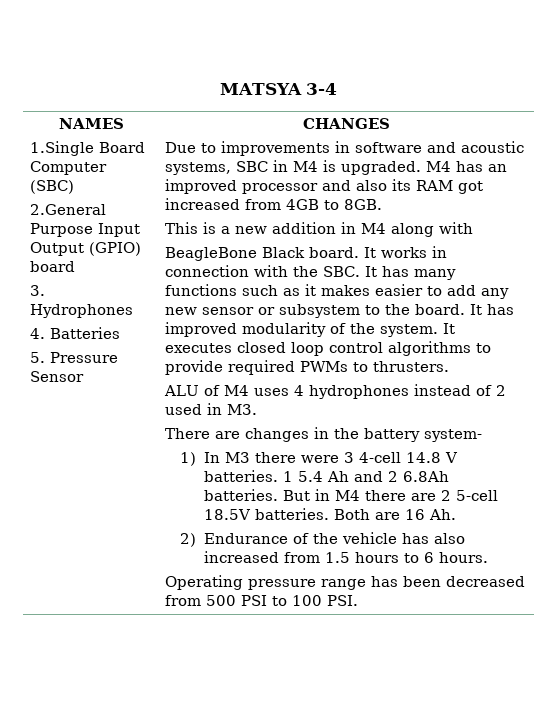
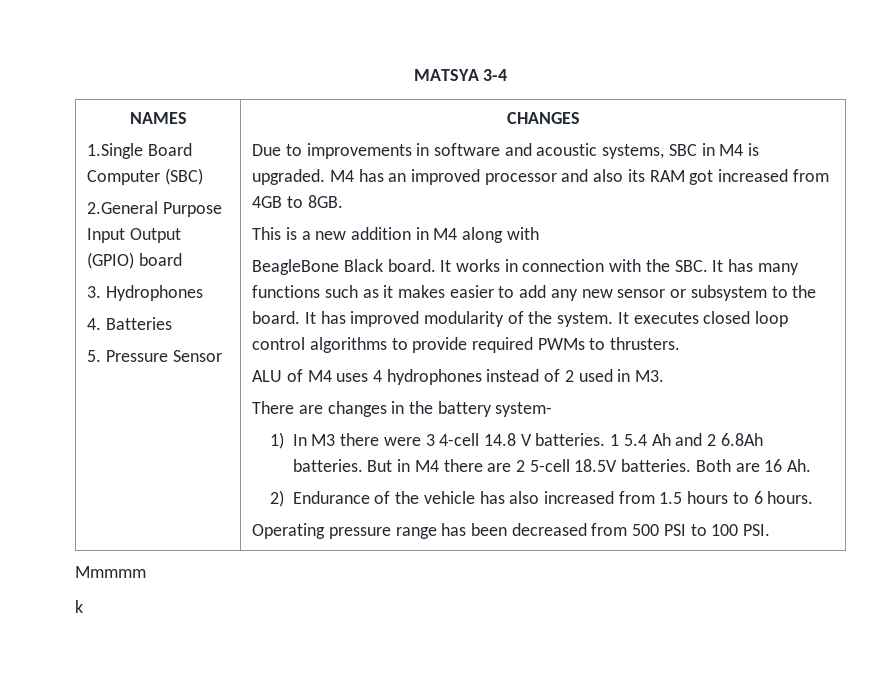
+ Mmmmm
+ k

